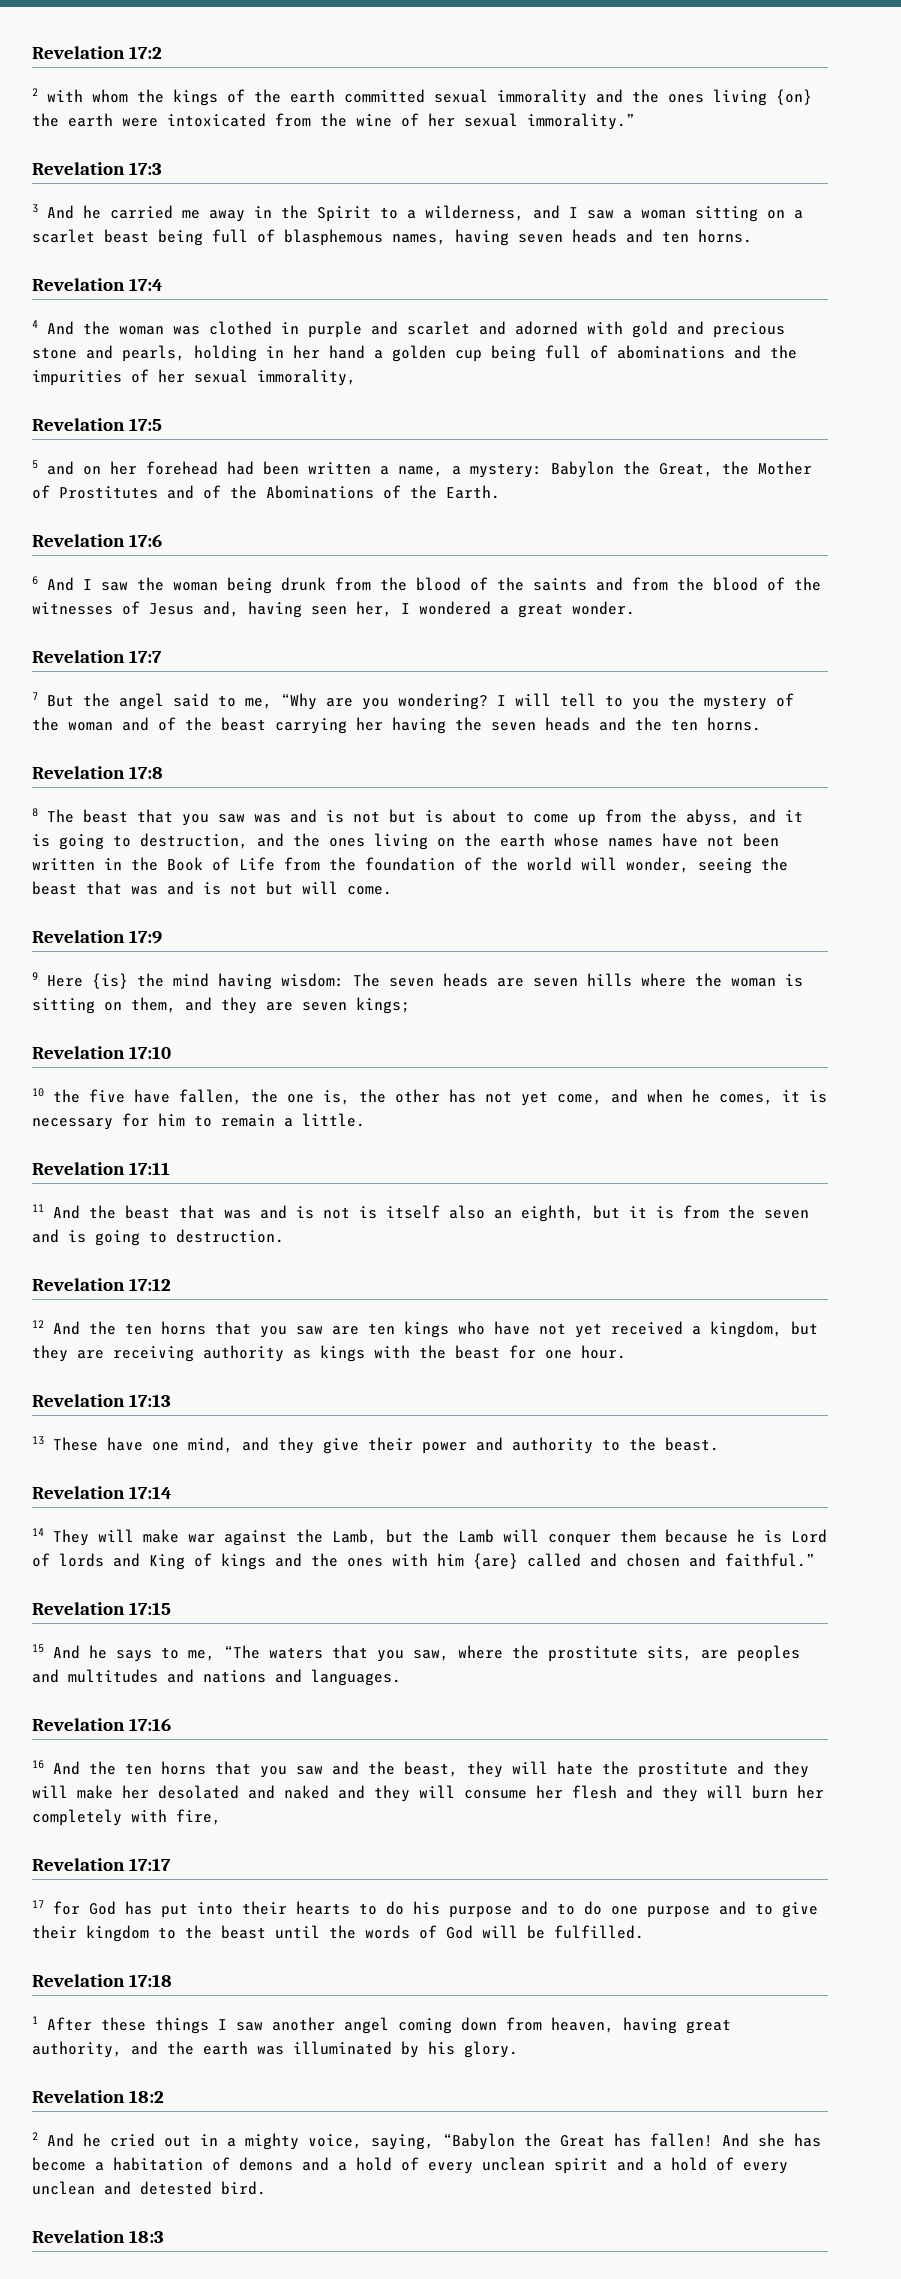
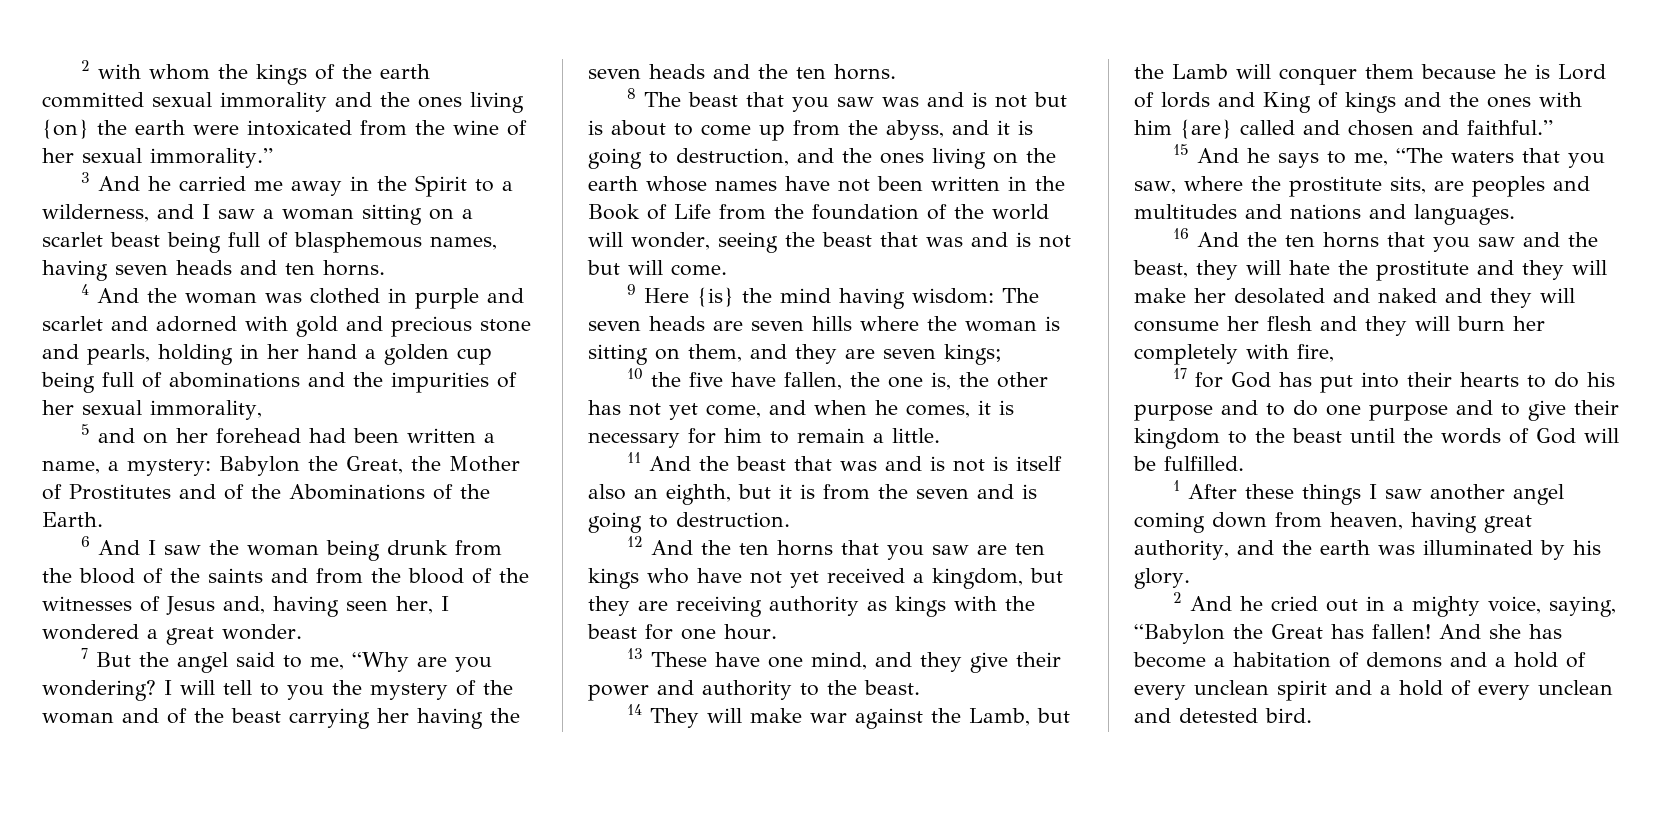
- Revelation 17:2
- Revelation 17:3
- Revelation 17:4
- Revelation 17:5
- Revelation 17:6
- Revelation 17:7
- Revelation 17:8
- Revelation 17:9
- Revelation 17:10
- Revelation 17:11
- Revelation 17:12
- Revelation 17:13
- Revelation 17:14
- Revelation 17:15
- Revelation 17:16
- Revelation 17:17
- Revelation 17:18
- Revelation 18:2
- Revelation 18:3

